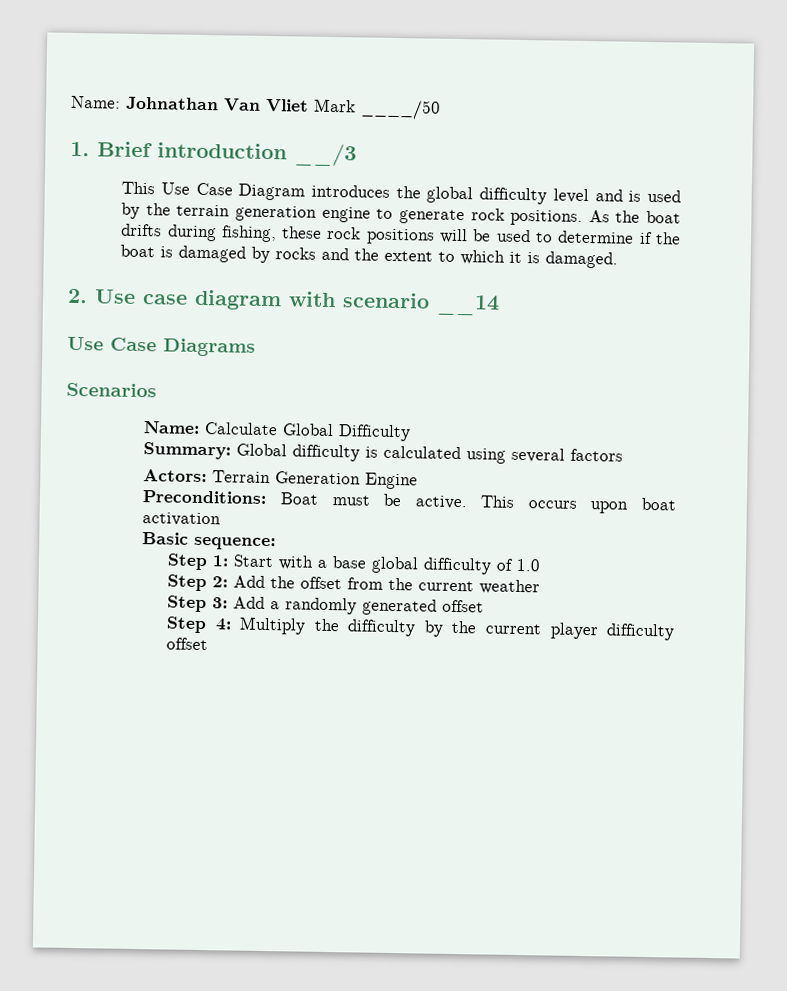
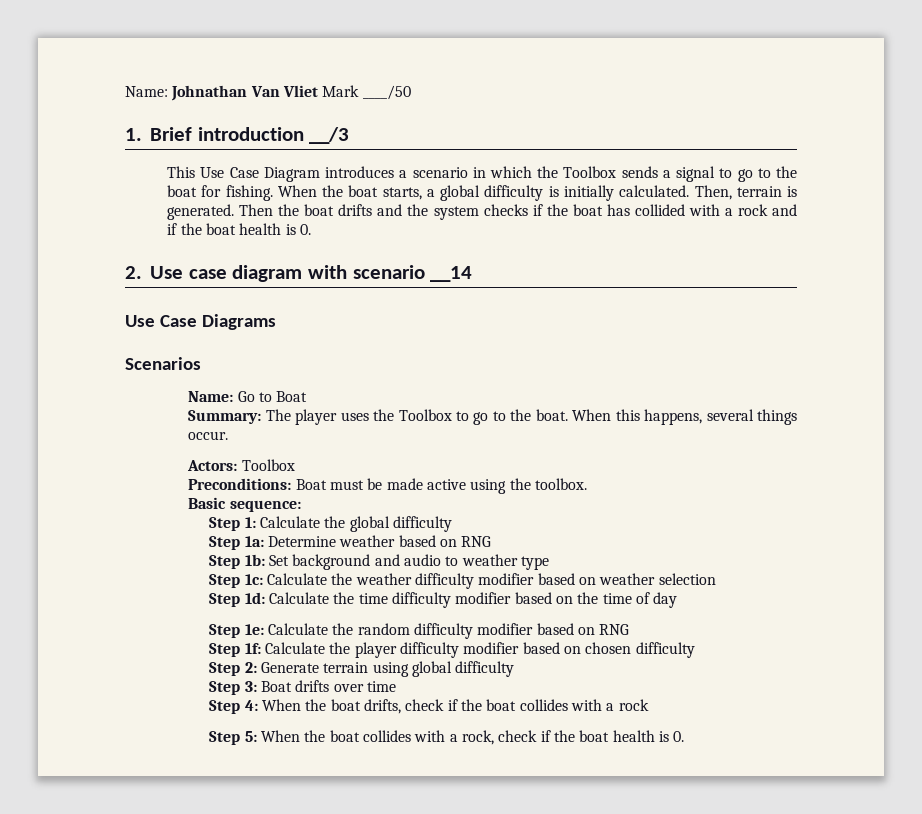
- This Use Case Diagram introduces the global difficulty level and is used by the terrain generation engine to generate rock positions. As the boat drifts during fishing, these rock positions will be used to determine if the boat is damaged by rocks and the extent to which it is damaged.
+ This Use Case Diagram introduces a scenario in which the Toolbox sends a signal to go to the boat for fishing. When the boat starts, a global difficulty is initially calculated. Then, terrain is generated. Then the boat drifts and the system checks if the boat has collided with a rock and if the boat health is 0.
- Name: Calculate Global Difficulty
- Summary: Global difficulty is calculated using several factors
- Actors: Terrain Generation Engine
- Preconditions: Boat must be active. This occurs upon boat activation
+ Name: Go to Boat
+ Summary: The player uses the Toolbox to go to the boat. When this happens, several things occur.
+ Actors: Toolbox
+ Preconditions: Boat must be made active using the toolbox.
  Basic sequence:
- Step 1: Start with a base global difficulty of 1.0
- Step 2: Add the offset from the current weather
- Step 3: Add a randomly generated offset
- Step 4: Multiply the difficulty by the current player difficulty offset
+ Step 1: Calculate the global difficulty
+ Step 1a: Determine weather based on RNG
+ Step 1b: Set background and audio to weather type
+ Step 1c: Calculate the weather difficulty modifier based on weather selection
+ Step 1d: Calculate the time difficulty modifier based on the time of day
+ Step 1e: Calculate the random difficulty modifier based on RNG
+ Step 1f: Calculate the player difficulty modifier based on chosen difficulty
+ Step 2: Generate terrain using global difficulty
+ Step 3: Boat drifts over time
+ Step 4: When the boat drifts, check if the boat collides with a rock
+ Step 5: When the boat collides with a rock, check if the boat health is 0.

